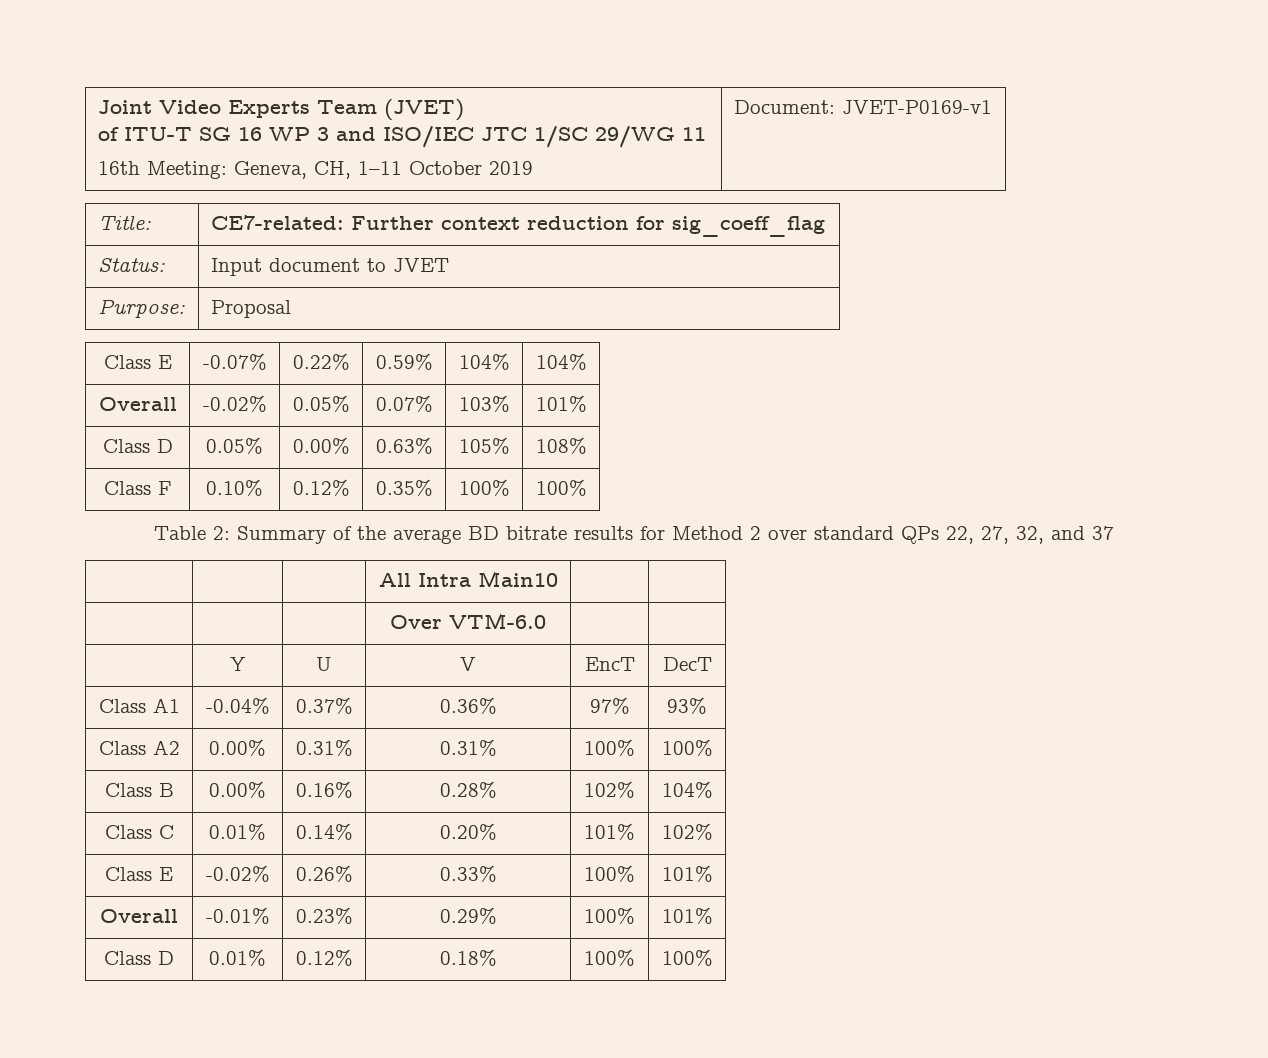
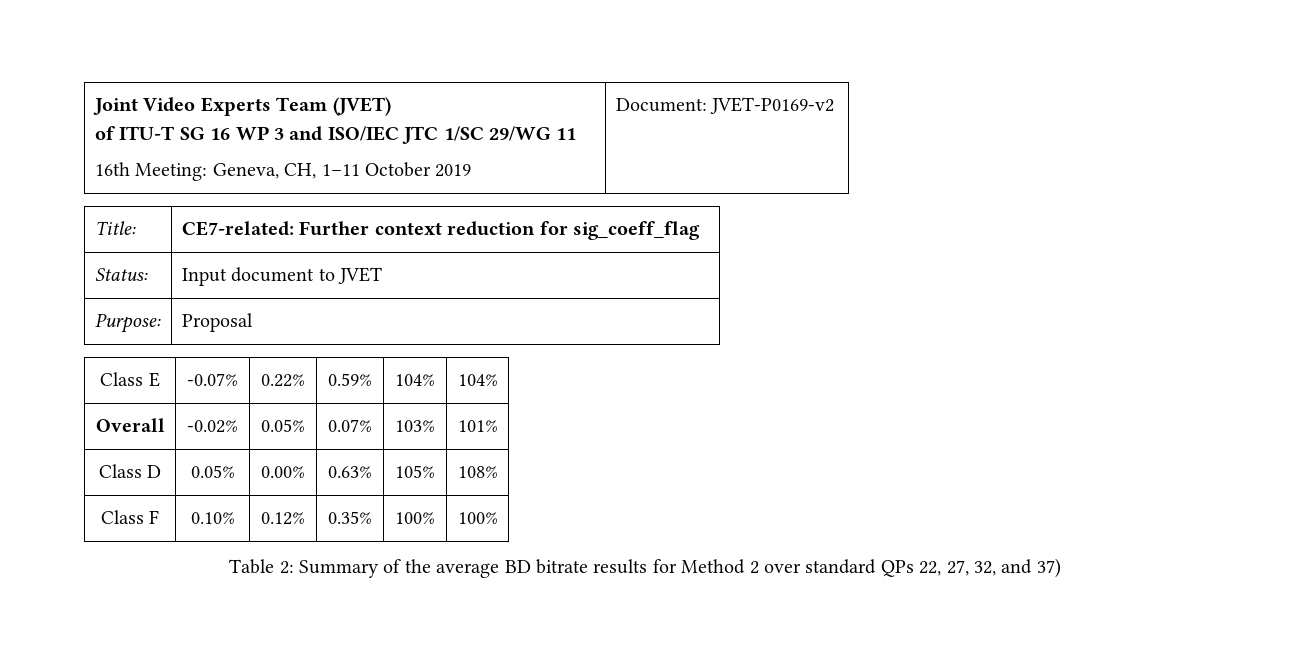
  Joint Video Experts Team (JVET)
  of ITU-T SG 16 WP 3 and ISO/IEC JTC 1/SC 29/WG 11
- 16th Meeting: Geneva, CH, 1–11 October 2019 | Document: JVET-P0169-v1
+ 16th Meeting: Geneva, CH, 1–11 October 2019 | Document: JVET-P0169-v2
- Table 2: Summary of the average BD bitrate results for Method 2 over standard QPs 22, 27, 32, and 37
- | | | All Intra Main10 | |
- | | | Over VTM-6.0 | |
- | Y | U | V | EncT | DecT
- Class A1 | -0.04% | 0.37% | 0.36% | 97% | 93%
- Class A2 | 0.00% | 0.31% | 0.31% | 100% | 100%
- Class B | 0.00% | 0.16% | 0.28% | 102% | 104%
- Class C | 0.01% | 0.14% | 0.20% | 101% | 102%
- Class E | -0.02% | 0.26% | 0.33% | 100% | 101%
- Overall | -0.01% | 0.23% | 0.29% | 100% | 101%
- Class D | 0.01% | 0.12% | 0.18% | 100% | 100%
+ Table 2: Summary of the average BD bitrate results for Method 2 over standard QPs 22, 27, 32, and 37)

